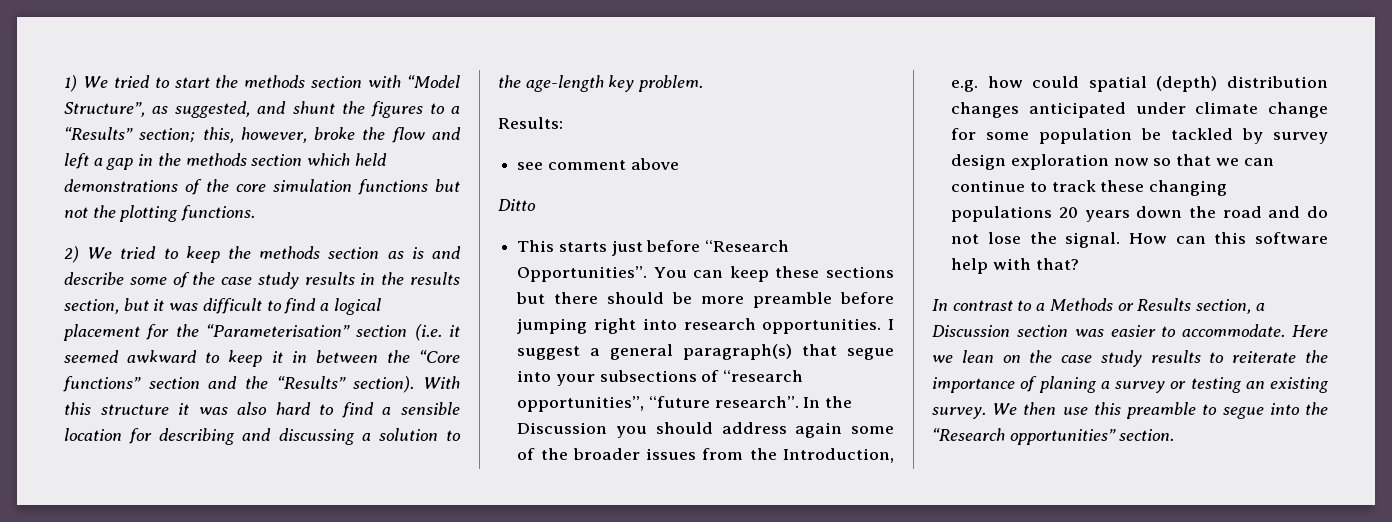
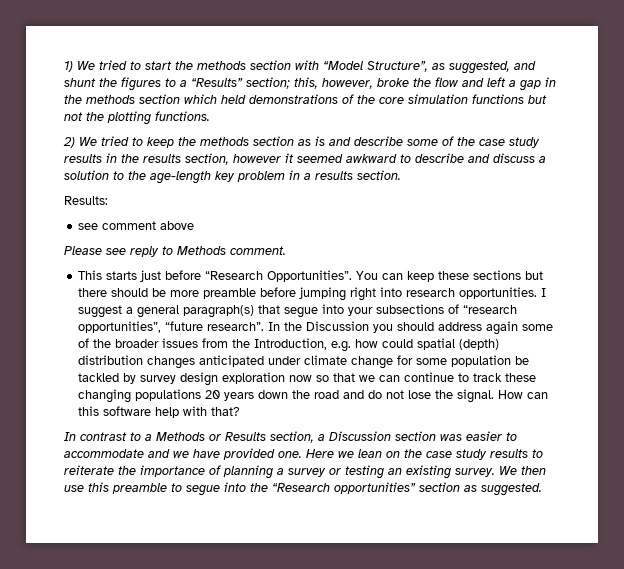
- 2) We tried to keep the methods section as is and describe some of the case study results in the results section, but it was difficult to find a logical placement for the “Parameterisation” section (i.e. it seemed awkward to keep it in between the “Core functions” section and the “Results” section). With this structure it was also hard to find a sensible location for describing and discussing a solution to the age-length key problem.
+ 2) We tried to keep the methods section as is and describe some of the case study results in the results section, however it seemed awkward to describe and discuss a solution to the age-length key problem in a results section.
- Ditto
+ Please see reply to Methods comment.
- In contrast to a Methods or Results section, a Discussion section was easier to accommodate.
+ In contrast to a Methods or Results section, a Discussion section was easier to accommodate and we have provided one.
- Here we lean on the case study results to reiterate the importance of planing a survey or testing an existing survey.
+ Here we lean on the case study results to reiterate the importance of planning a survey or testing an existing survey.
- We then use this preamble to segue into the “Research opportunities” section.
+ We then use this preamble to segue into the “Research opportunities” section as suggested.

